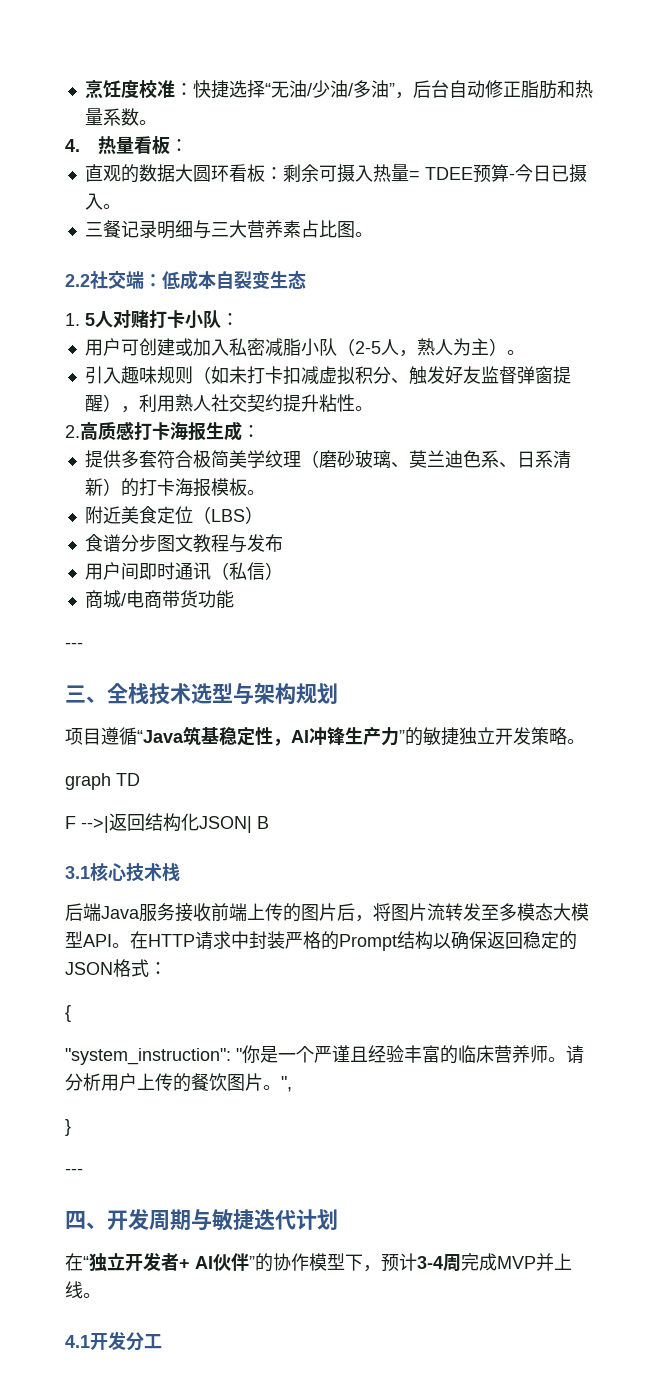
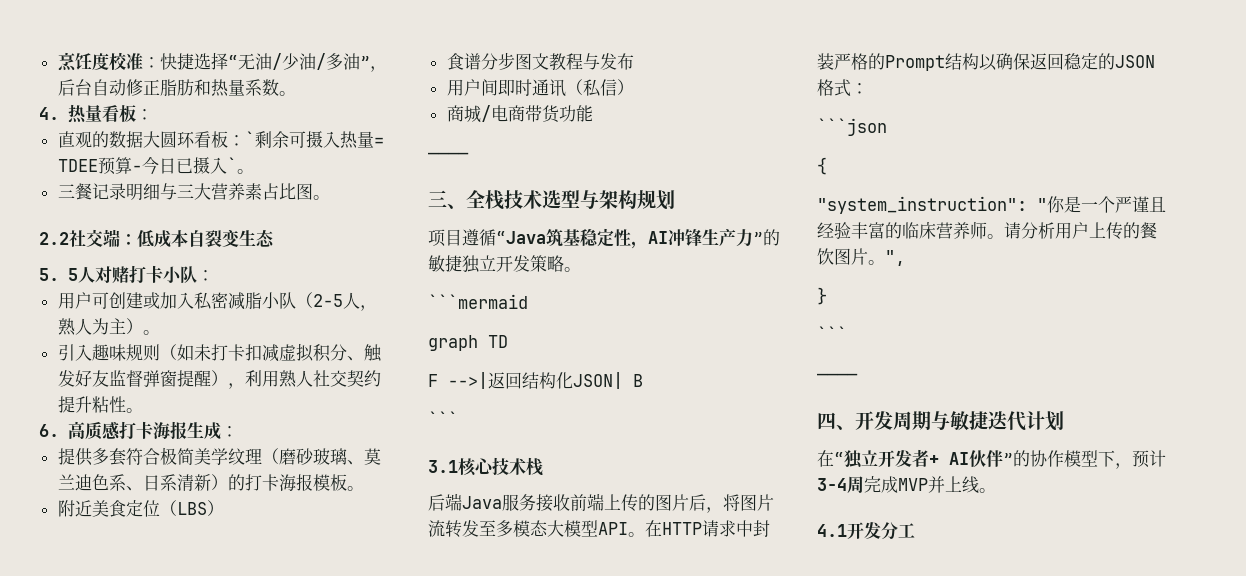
- 直观的数据大圆环看板：剩余可摄入热量= TDEE预算-今日已摄入。
+ 直观的数据大圆环看板：`剩余可摄入热量= TDEE预算-今日已摄入`。
- 1. 5人对赌打卡小队：
+ 5. 5人对赌打卡小队：
- 2.高质感打卡海报生成：
+ 6.高质感打卡海报生成：
  商城/电商带货功能
- ---
+ ————
+ ```mermaid
  F -->|返回结构化JSON| B
+ ```
+ ```json
  }
- ---
+ ```
+ ————

